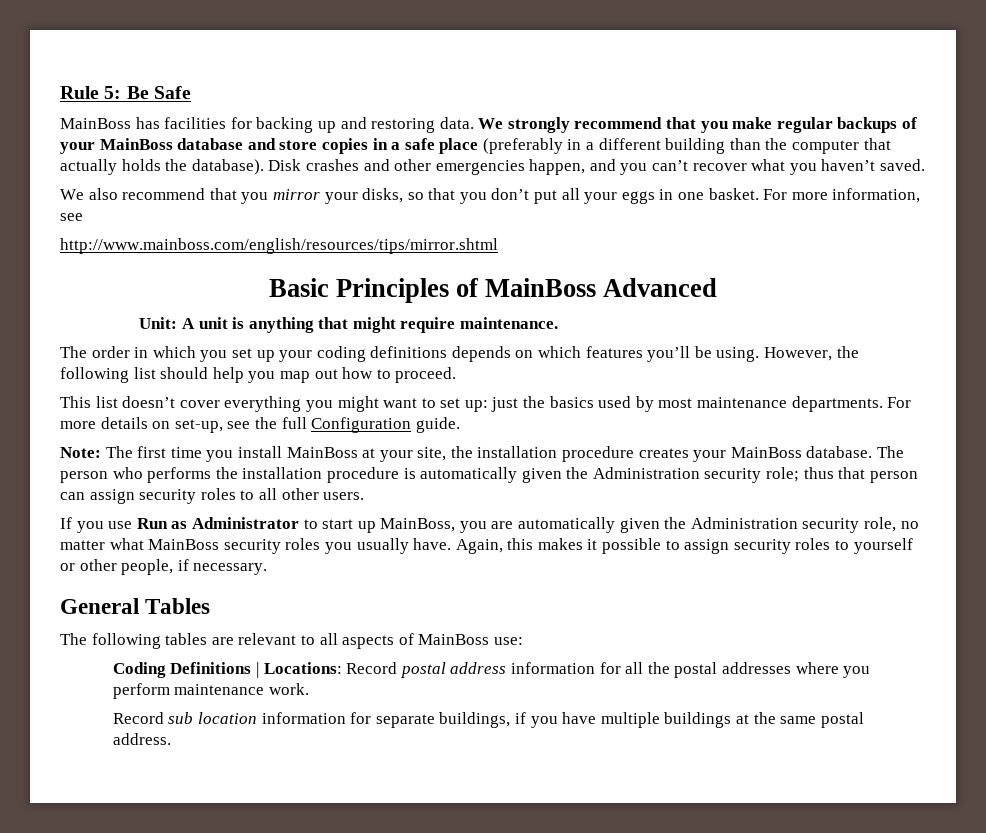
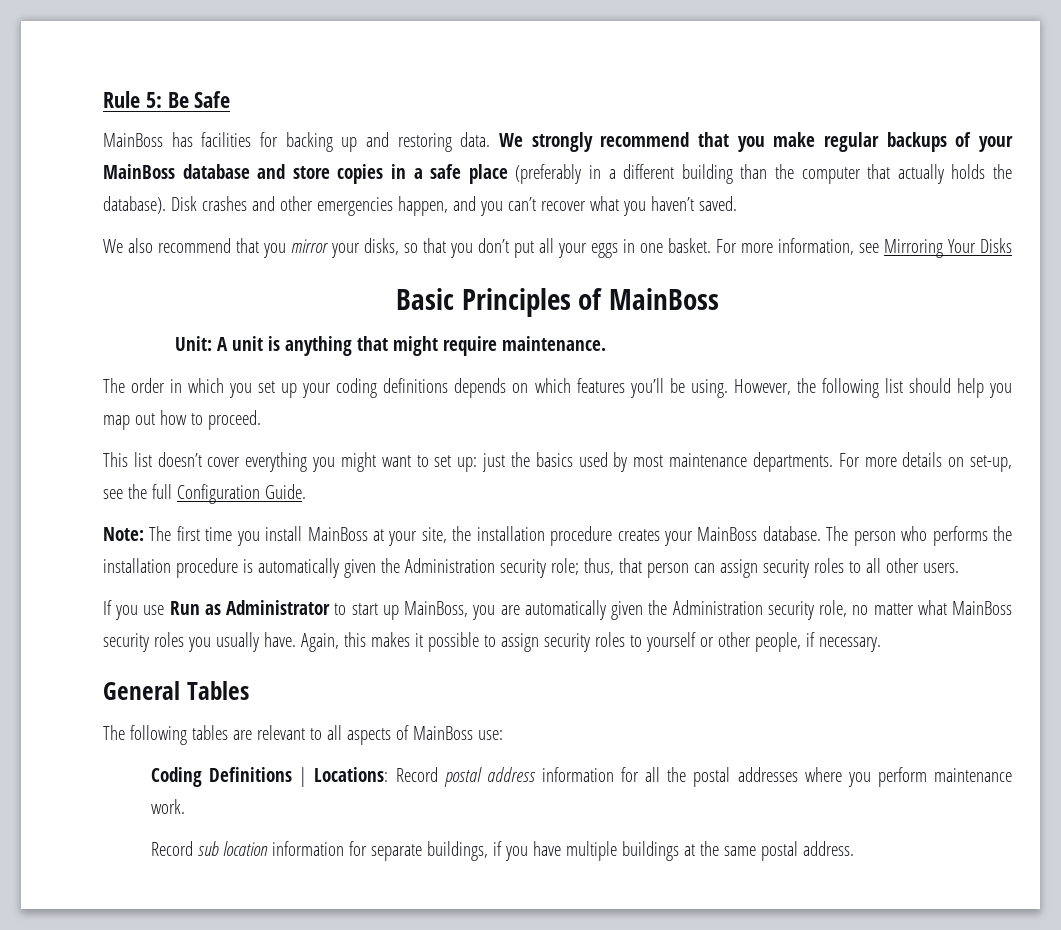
- For more information, see
- http://www.mainboss.com/english/resources/tips/mirror.shtml
+ For more information, see Mirroring Your Disks
- Basic Principles of MainBoss Advanced
+ Basic Principles of MainBoss
- For more details on set-up, see the full Configuration guide.
+ For more details on set-up, see the full Configuration Guide.
- The person who performs the installation procedure is automatically given the Administration security role; thus that person can assign security roles to all other users.
+ The person who performs the installation procedure is automatically given the Administration security role; thus, that person can assign security roles to all other users.

